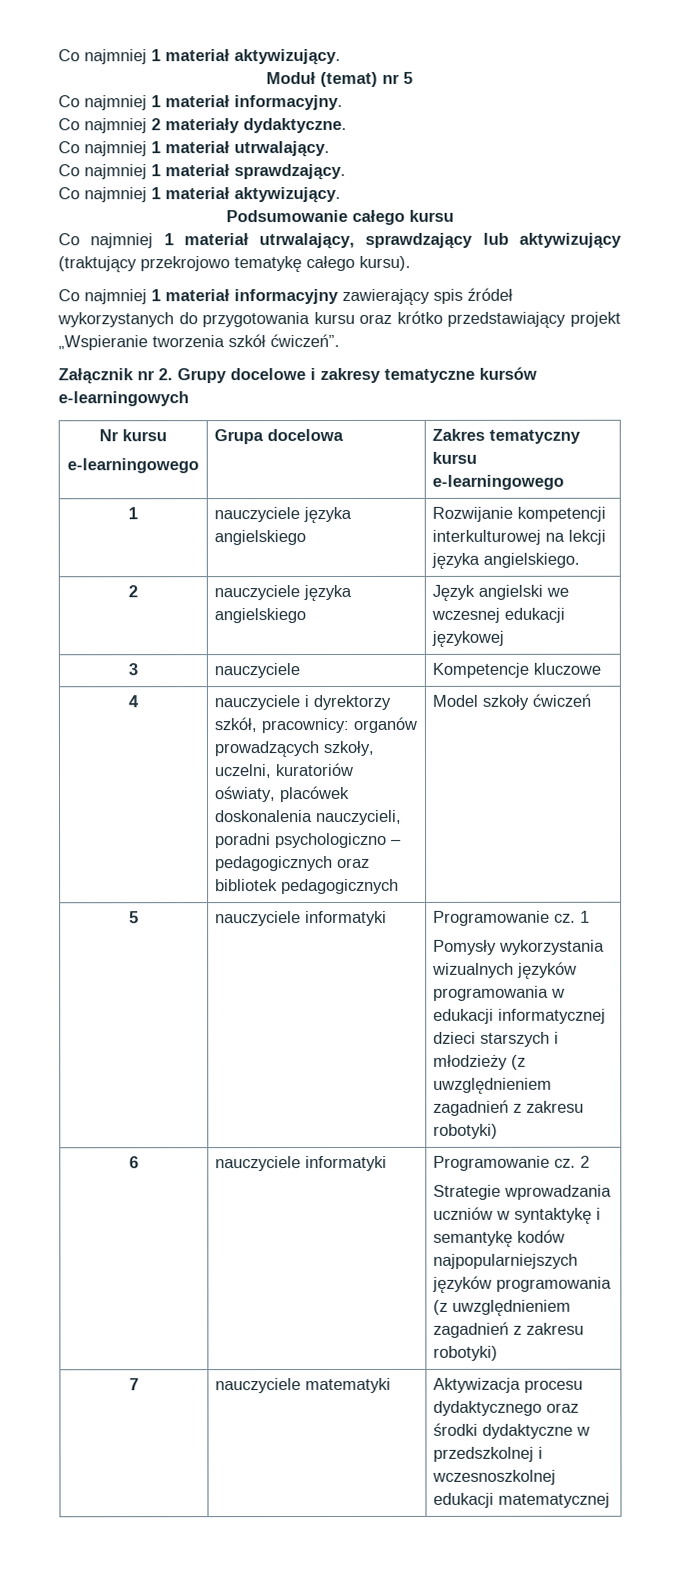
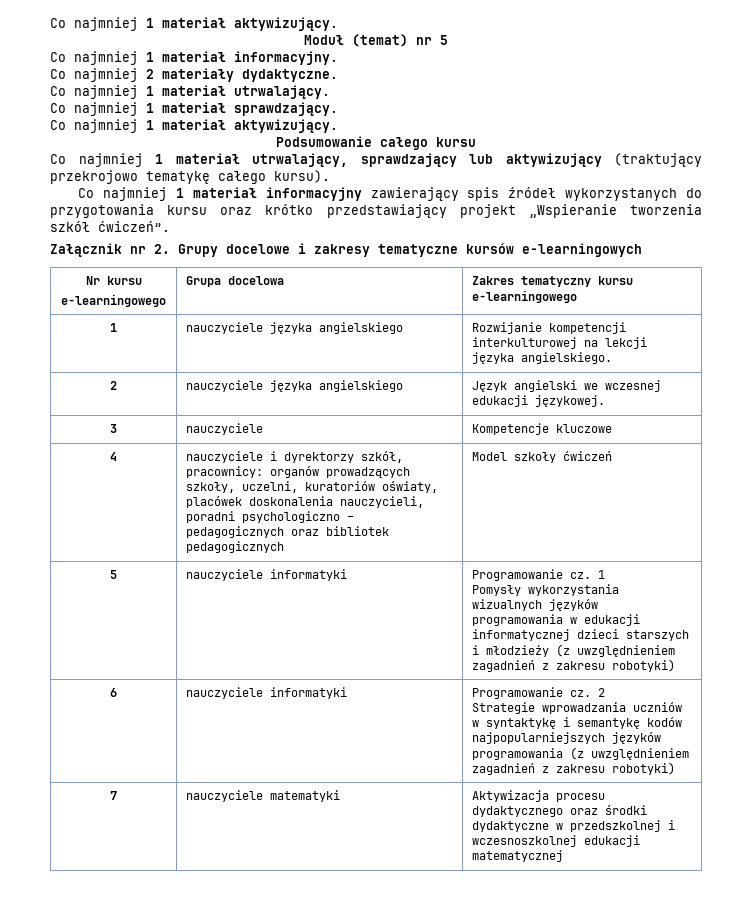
- 2 | nauczyciele języka angielskiego | Język angielski we wczesnej edukacji językowej
+ 2 | nauczyciele języka angielskiego | Język angielski we wczesnej edukacji językowej.

